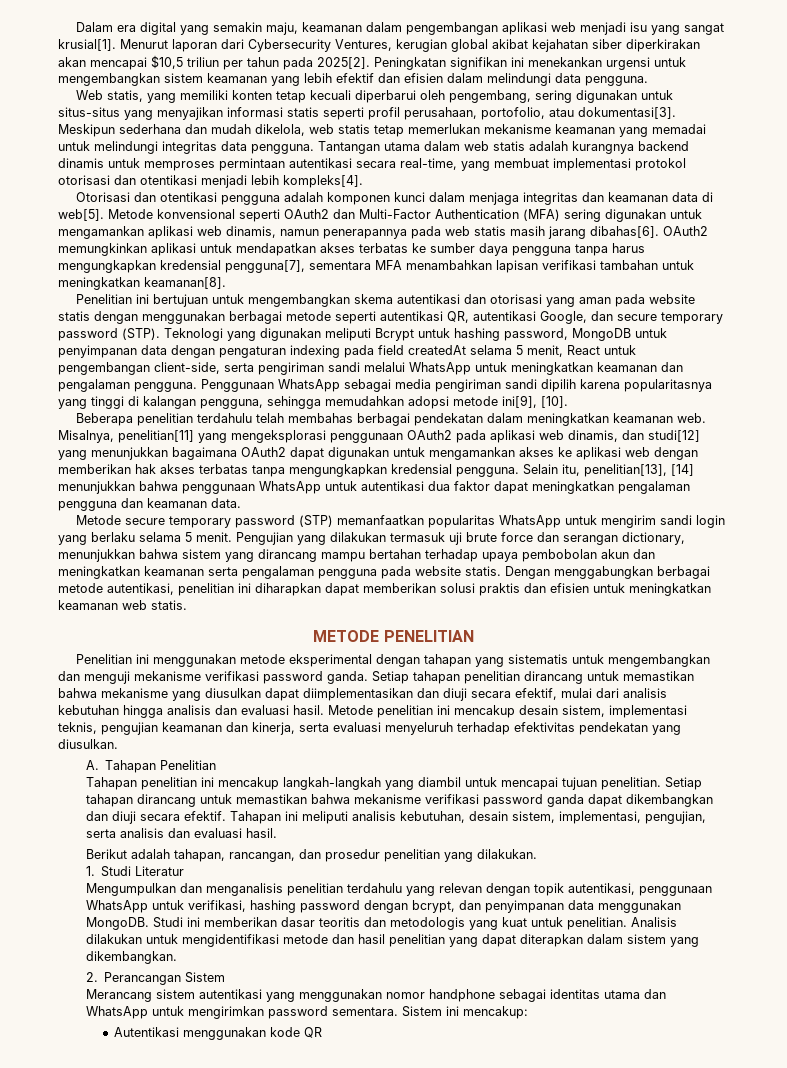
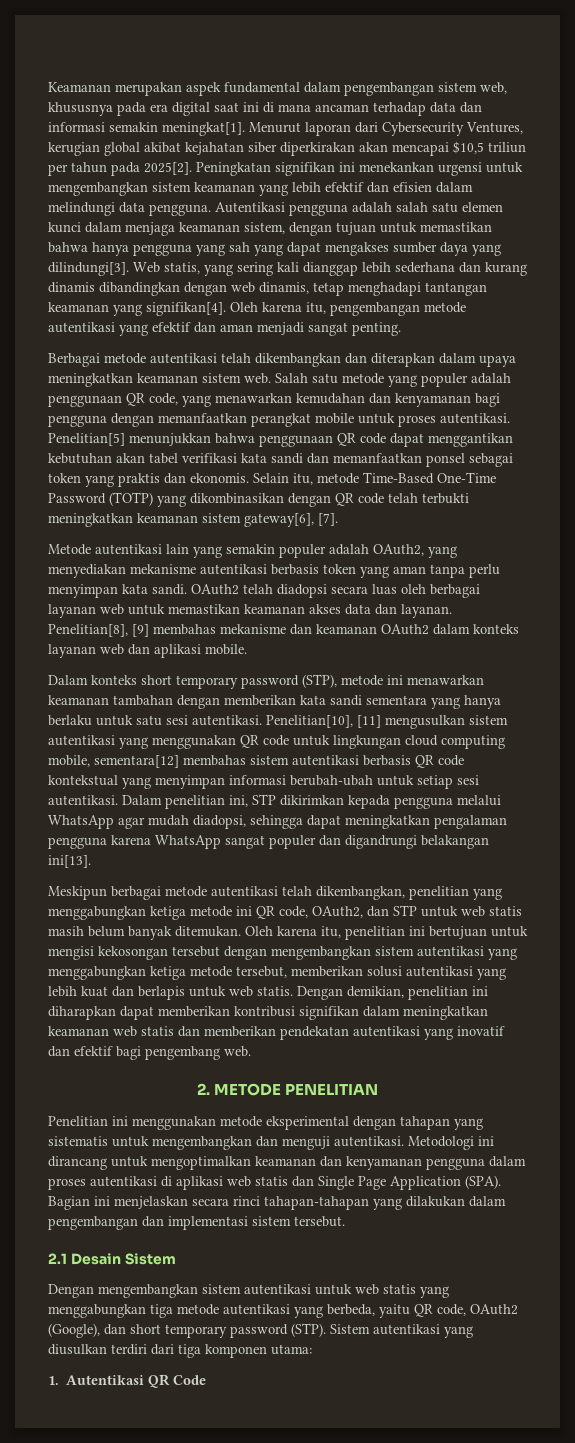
- Dalam era digital yang semakin maju, keamanan dalam pengembangan aplikasi web menjadi isu yang sangat krusial[1].
+ Keamanan merupakan aspek fundamental dalam pengembangan sistem web, khususnya pada era digital saat ini di mana ancaman terhadap data dan informasi semakin meningkat[1].
- Peningkatan signifikan ini menekankan urgensi untuk mengembangkan sistem keamanan yang lebih efektif dan efisien dalam melindungi data pengguna.
- Web statis, yang memiliki konten tetap kecuali diperbarui oleh pengembang, sering digunakan untuk situs-situs yang menyajikan informasi statis seperti profil perusahaan, portofolio, atau dokumentasi[3]. Meskipun sederhana dan mudah dikelola, web statis tetap memerlukan mekanisme keamanan yang memadai untuk melindungi integritas data pengguna. Tantangan utama dalam web statis adalah kurangnya backend dinamis untuk memproses permintaan autentikasi secara real-time, yang membuat implementasi protokol otorisasi dan otentikasi menjadi lebih kompleks[4].
- Otorisasi dan otentikasi pengguna adalah komponen kunci dalam menjaga integritas dan keamanan data di web[5]. Metode konvensional seperti OAuth2 dan Multi-Factor Authentication (MFA) sering digunakan untuk mengamankan aplikasi web dinamis, namun penerapannya pada web statis masih jarang dibahas[6]. OAuth2 memungkinkan aplikasi untuk mendapatkan akses terbatas ke sumber daya pengguna tanpa harus mengungkapkan kredensial pengguna[7], sementara MFA menambahkan lapisan verifikasi tambahan untuk meningkatkan keamanan[8].
- Penelitian ini bertujuan untuk mengembangkan skema autentikasi dan otorisasi yang aman pada website statis dengan menggunakan berbagai metode seperti autentikasi QR, autentikasi Google, dan secure temporary password (STP). Teknologi yang digunakan meliputi Bcrypt untuk hashing password, MongoDB untuk penyimpanan data dengan pengaturan indexing pada field createdAt selama 5 menit, React untuk pengembangan client-side, serta pengiriman sandi melalui WhatsApp untuk meningkatkan keamanan dan pengalaman pengguna. Penggunaan WhatsApp sebagai media pengiriman sandi dipilih karena popularitasnya yang tinggi di kalangan pengguna, sehingga memudahkan adopsi metode ini[9], [10].
- Beberapa penelitian terdahulu telah membahas berbagai pendekatan dalam meningkatkan keamanan web. Misalnya, penelitian[11] yang mengeksplorasi penggunaan OAuth2 pada aplikasi web dinamis, dan studi[12] yang menunjukkan bagaimana OAuth2 dapat digunakan untuk mengamankan akses ke aplikasi web dengan memberikan hak akses terbatas tanpa mengungkapkan kredensial pengguna. Selain itu, penelitian[13], [14] menunjukkan bahwa penggunaan WhatsApp untuk autentikasi dua faktor dapat meningkatkan pengalaman pengguna dan keamanan data.
- Metode secure temporary password (STP) memanfaatkan popularitas WhatsApp untuk mengirim sandi login yang berlaku selama 5 menit. Pengujian yang dilakukan termasuk uji brute force dan serangan dictionary, menunjukkan bahwa sistem yang dirancang mampu bertahan terhadap upaya pembobolan akun dan meningkatkan keamanan serta pengalaman pengguna pada website statis. Dengan menggabungkan berbagai metode autentikasi, penelitian ini diharapkan dapat memberikan solusi praktis dan efisien untuk meningkatkan keamanan web statis.
- METODE PENELITIAN
+ Peningkatan signifikan ini menekankan urgensi untuk mengembangkan sistem keamanan yang lebih efektif dan efisien dalam melindungi data pengguna. Autentikasi pengguna adalah salah satu elemen kunci dalam menjaga keamanan sistem, dengan tujuan untuk memastikan bahwa hanya pengguna yang sah yang dapat mengakses sumber daya yang dilindungi[3]. Web statis, yang sering kali dianggap lebih sederhana dan kurang dinamis dibandingkan dengan web dinamis, tetap menghadapi tantangan keamanan yang signifikan[4]. Oleh karena itu, pengembangan metode autentikasi yang efektif dan aman menjadi sangat penting.
+ Berbagai metode autentikasi telah dikembangkan dan diterapkan dalam upaya meningkatkan keamanan sistem web. Salah satu metode yang populer adalah penggunaan QR code, yang menawarkan kemudahan dan kenyamanan bagi pengguna dengan memanfaatkan perangkat mobile untuk proses autentikasi. Penelitian[5] menunjukkan bahwa penggunaan QR code dapat menggantikan kebutuhan akan tabel verifikasi kata sandi dan memanfaatkan ponsel sebagai token yang praktis dan ekonomis. Selain itu, metode Time-Based One-Time Password (TOTP) yang dikombinasikan dengan QR code telah terbukti meningkatkan keamanan sistem gateway[6], [7].
+ Metode autentikasi lain yang semakin populer adalah OAuth2, yang menyediakan mekanisme autentikasi berbasis token yang aman tanpa perlu menyimpan kata sandi. OAuth2 telah diadopsi secara luas oleh berbagai layanan web untuk memastikan keamanan akses data dan layanan. Penelitian[8], [9] membahas mekanisme dan keamanan OAuth2 dalam konteks layanan web dan aplikasi mobile.
+ Dalam konteks short temporary password (STP), metode ini menawarkan keamanan tambahan dengan memberikan kata sandi sementara yang hanya berlaku untuk satu sesi autentikasi. Penelitian[10], [11] mengusulkan sistem autentikasi yang menggunakan QR code untuk lingkungan cloud computing mobile, sementara[12] membahas sistem autentikasi berbasis QR code kontekstual yang menyimpan informasi berubah-ubah untuk setiap sesi autentikasi. Dalam penelitian ini, STP dikirimkan kepada pengguna melalui WhatsApp agar mudah diadopsi, sehingga dapat meningkatkan pengalaman pengguna karena WhatsApp sangat populer dan digandrungi belakangan ini[13].
+ Meskipun berbagai metode autentikasi telah dikembangkan, penelitian yang menggabungkan ketiga metode ini QR code, OAuth2, dan STP untuk web statis masih belum banyak ditemukan. Oleh karena itu, penelitian ini bertujuan untuk mengisi kekosongan tersebut dengan mengembangkan sistem autentikasi yang menggabungkan ketiga metode tersebut, memberikan solusi autentikasi yang lebih kuat dan berlapis untuk web statis. Dengan demikian, penelitian ini diharapkan dapat memberikan kontribusi signifikan dalam meningkatkan keamanan web statis dan memberikan pendekatan autentikasi yang inovatif dan efektif bagi pengembang web.
+ 2. METODE PENELITIAN
- Penelitian ini menggunakan metode eksperimental dengan tahapan yang sistematis untuk mengembangkan dan menguji mekanisme verifikasi password ganda. Setiap tahapan penelitian dirancang untuk memastikan bahwa mekanisme yang diusulkan dapat diimplementasikan dan diuji secara efektif, mulai dari analisis kebutuhan hingga analisis dan evaluasi hasil. Metode penelitian ini mencakup desain sistem, implementasi teknis, pengujian keamanan dan kinerja, serta evaluasi menyeluruh terhadap efektivitas pendekatan yang diusulkan.
- A. Tahapan Penelitian
- Tahapan penelitian ini mencakup langkah-langkah yang diambil untuk mencapai tujuan penelitian. Setiap tahapan dirancang untuk memastikan bahwa mekanisme verifikasi password ganda dapat dikembangkan dan diuji secara efektif. Tahapan ini meliputi analisis kebutuhan, desain sistem, implementasi, pengujian, serta analisis dan evaluasi hasil.
- Berikut adalah tahapan, rancangan, dan prosedur penelitian yang dilakukan.
- 1. Studi Literatur
- Mengumpulkan dan menganalisis penelitian terdahulu yang relevan dengan topik autentikasi, penggunaan WhatsApp untuk verifikasi, hashing password dengan bcrypt, dan penyimpanan data menggunakan MongoDB. Studi ini memberikan dasar teoritis dan metodologis yang kuat untuk penelitian. Analisis dilakukan untuk mengidentifikasi metode dan hasil penelitian yang dapat diterapkan dalam sistem yang dikembangkan.
- 2. Perancangan Sistem
- Merancang sistem autentikasi yang menggunakan nomor handphone sebagai identitas utama dan WhatsApp untuk mengirimkan password sementara. Sistem ini mencakup:
- Autentikasi menggunakan kode QR
+ Penelitian ini menggunakan metode eksperimental dengan tahapan yang sistematis untuk mengembangkan dan menguji autentikasi. Metodologi ini dirancang untuk mengoptimalkan keamanan dan kenyamanan pengguna dalam proses autentikasi di aplikasi web statis dan Single Page Application (SPA). Bagian ini menjelaskan secara rinci tahapan-tahapan yang dilakukan dalam pengembangan dan implementasi sistem tersebut.
+ 2.1 Desain Sistem
+ Dengan mengembangkan sistem autentikasi untuk web statis yang menggabungkan tiga metode autentikasi yang berbeda, yaitu QR code, OAuth2 (Google), dan short temporary password (STP). Sistem autentikasi yang diusulkan terdiri dari tiga komponen utama:
+ 1. Autentikasi QR Code

